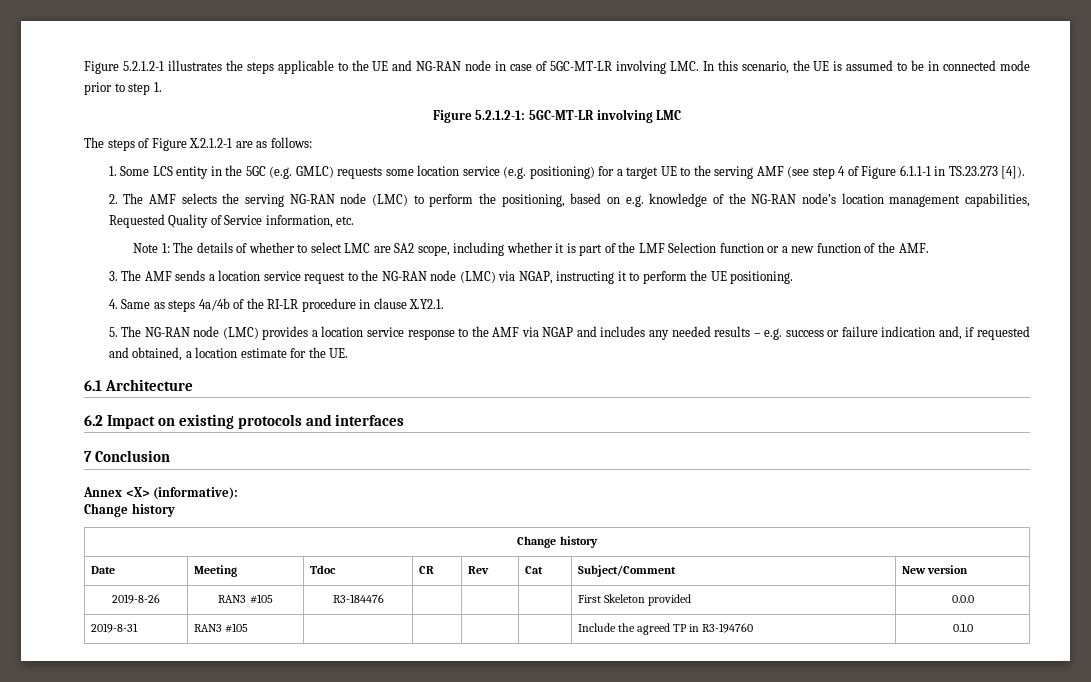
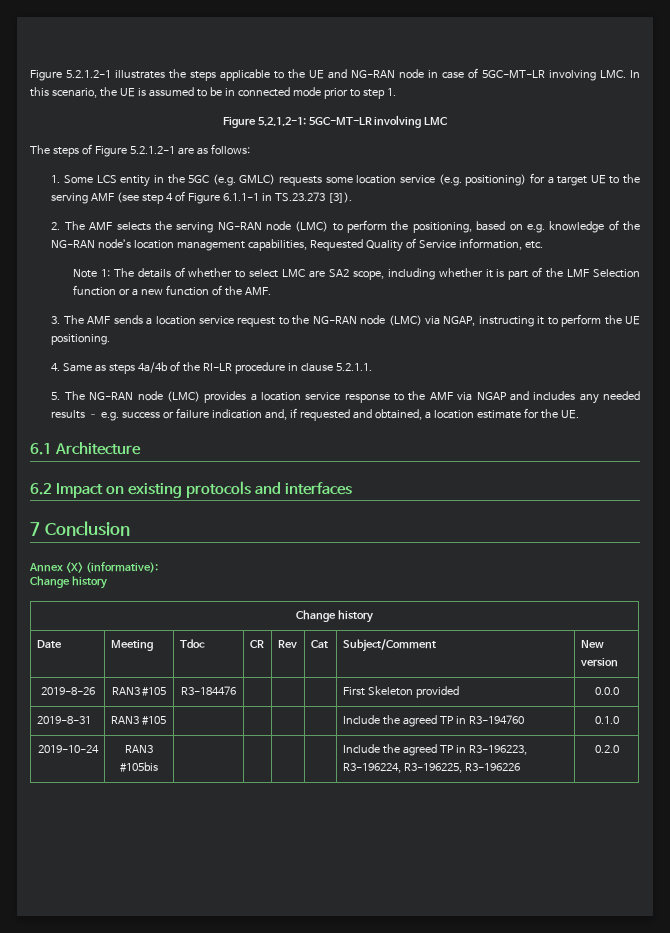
- The steps of Figure X.2.1.2-1 are as follows:
+ The steps of Figure 5.2.1.2-1 are as follows:
- 1. Some LCS entity in the 5GC (e.g. GMLC) requests some location service (e.g. positioning) for a target UE to the serving AMF (see step 4 of Figure 6.1.1-1 in TS.23.273 [4]).
+ 1. Some LCS entity in the 5GC (e.g. GMLC) requests some location service (e.g. positioning) for a target UE to the serving AMF (see step 4 of Figure 6.1.1-1 in TS.23.273 [3]).
- 4. Same as steps 4a/4b of the RI-LR procedure in clause X.Y2.1.
+ 4. Same as steps 4a/4b of the RI-LR procedure in clause 5.2.1.1.
+ 2019-10-24 | RAN3 #105bis | | | | | Include the agreed TP in R3-196223, R3-196224, R3-196225, R3-196226 | 0.2.0

